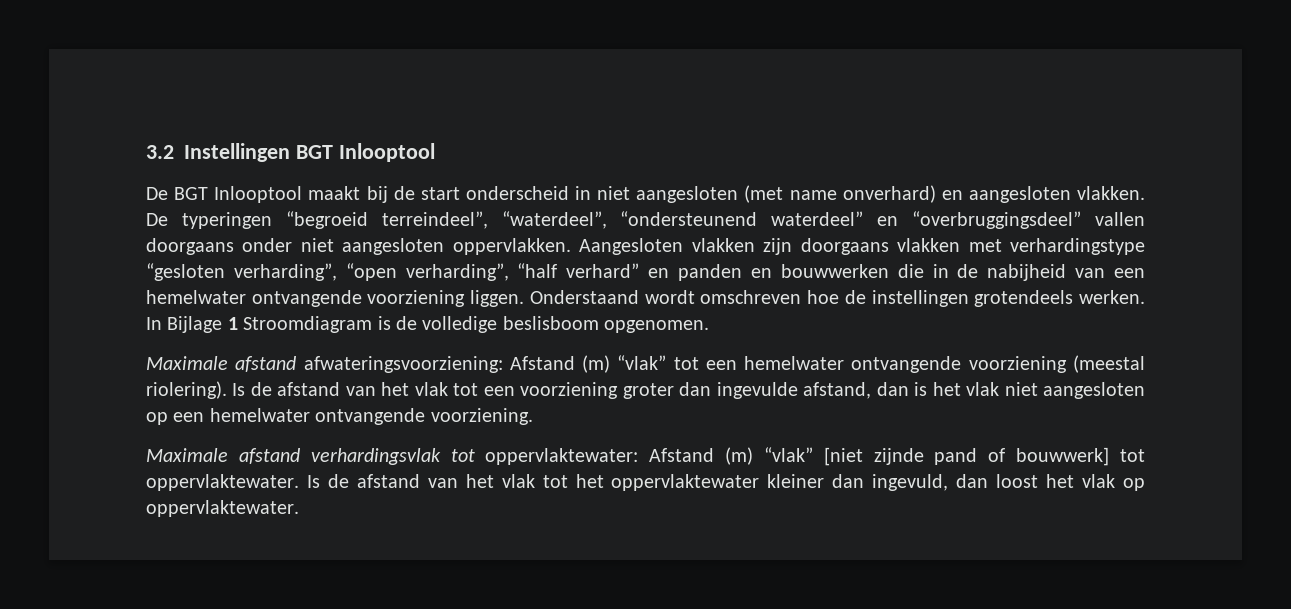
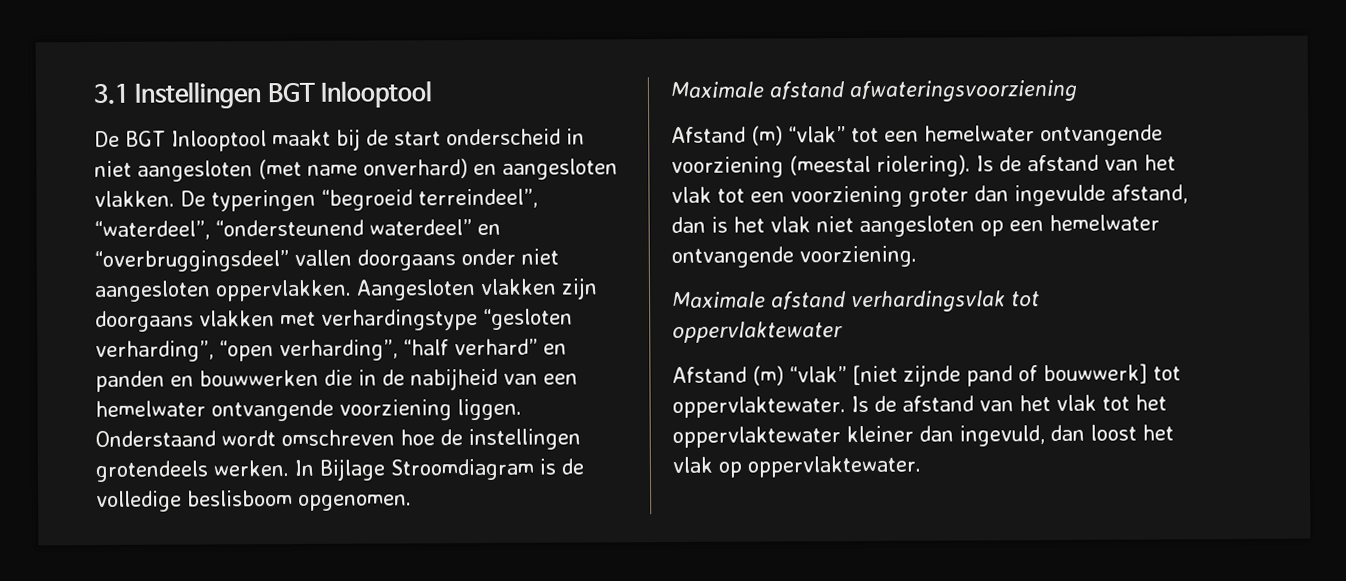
- 3.2 Instellingen BGT Inlooptool
+ 3.1 Instellingen BGT Inlooptool
- In Bijlage 1 Stroomdiagram is de volledige beslisboom opgenomen.
+ In Bijlage Stroomdiagram is de volledige beslisboom opgenomen.
- Maximale afstand afwateringsvoorziening: Afstand (m) “vlak” tot een hemelwater ontvangende voorziening (meestal riolering).
+ Maximale afstand afwateringsvoorziening
+ Afstand (m) “vlak” tot een hemelwater ontvangende voorziening (meestal riolering).
- Maximale afstand verhardingsvlak tot oppervlaktewater: Afstand (m) “vlak” [niet zijnde pand of bouwwerk] tot oppervlaktewater.
+ Maximale afstand verhardingsvlak tot oppervlaktewater
+ Afstand (m) “vlak” [niet zijnde pand of bouwwerk] tot oppervlaktewater.

